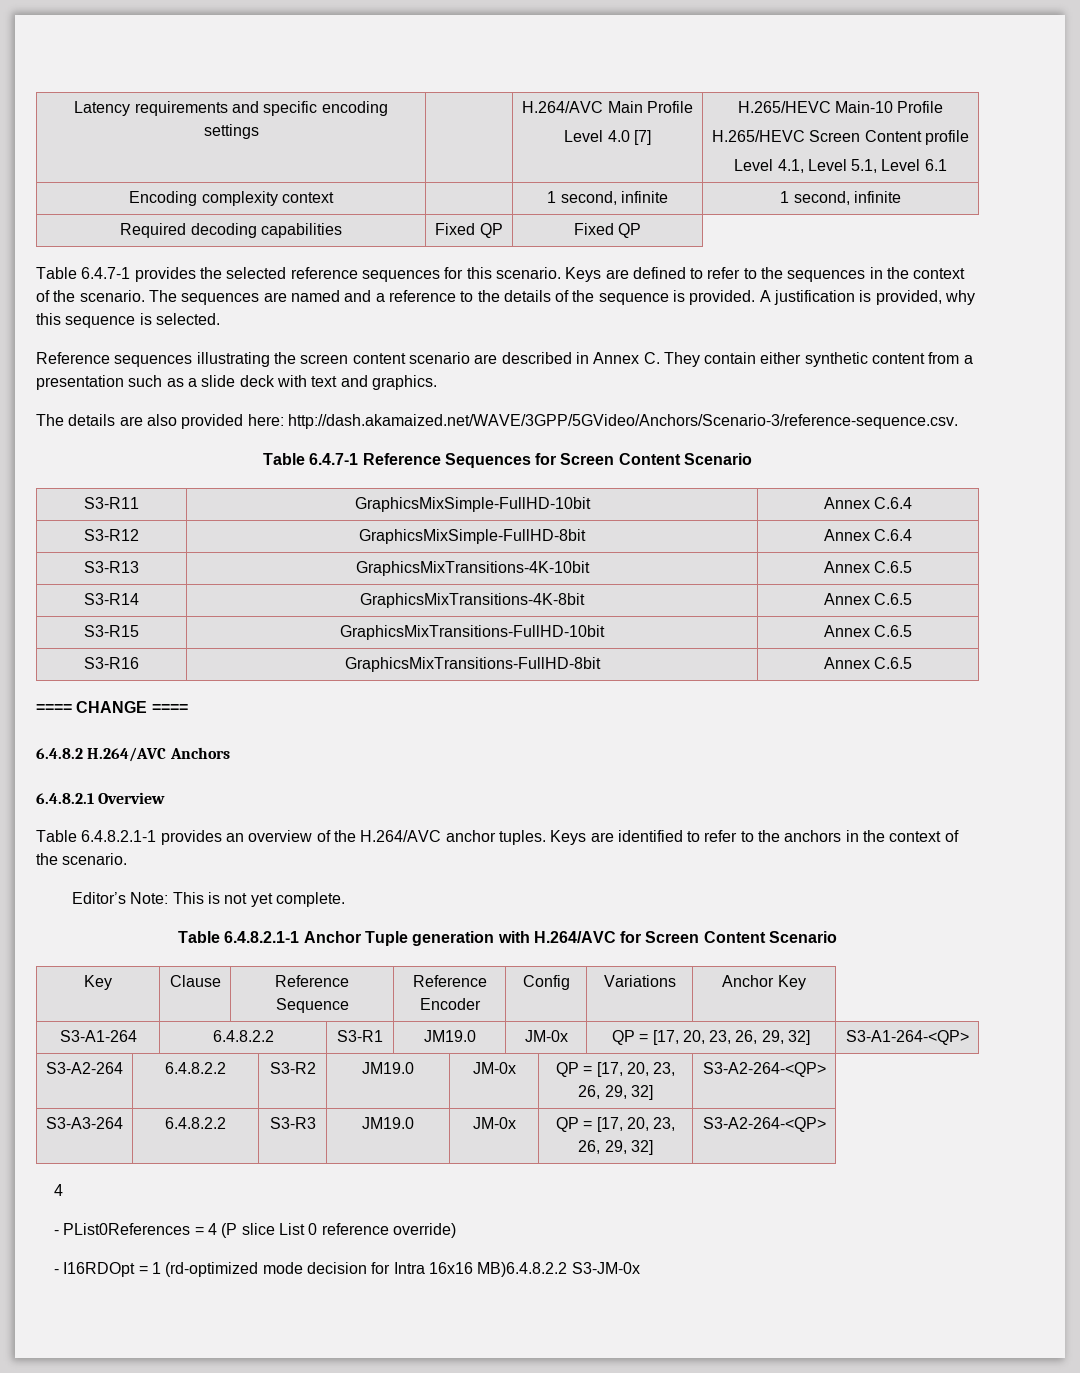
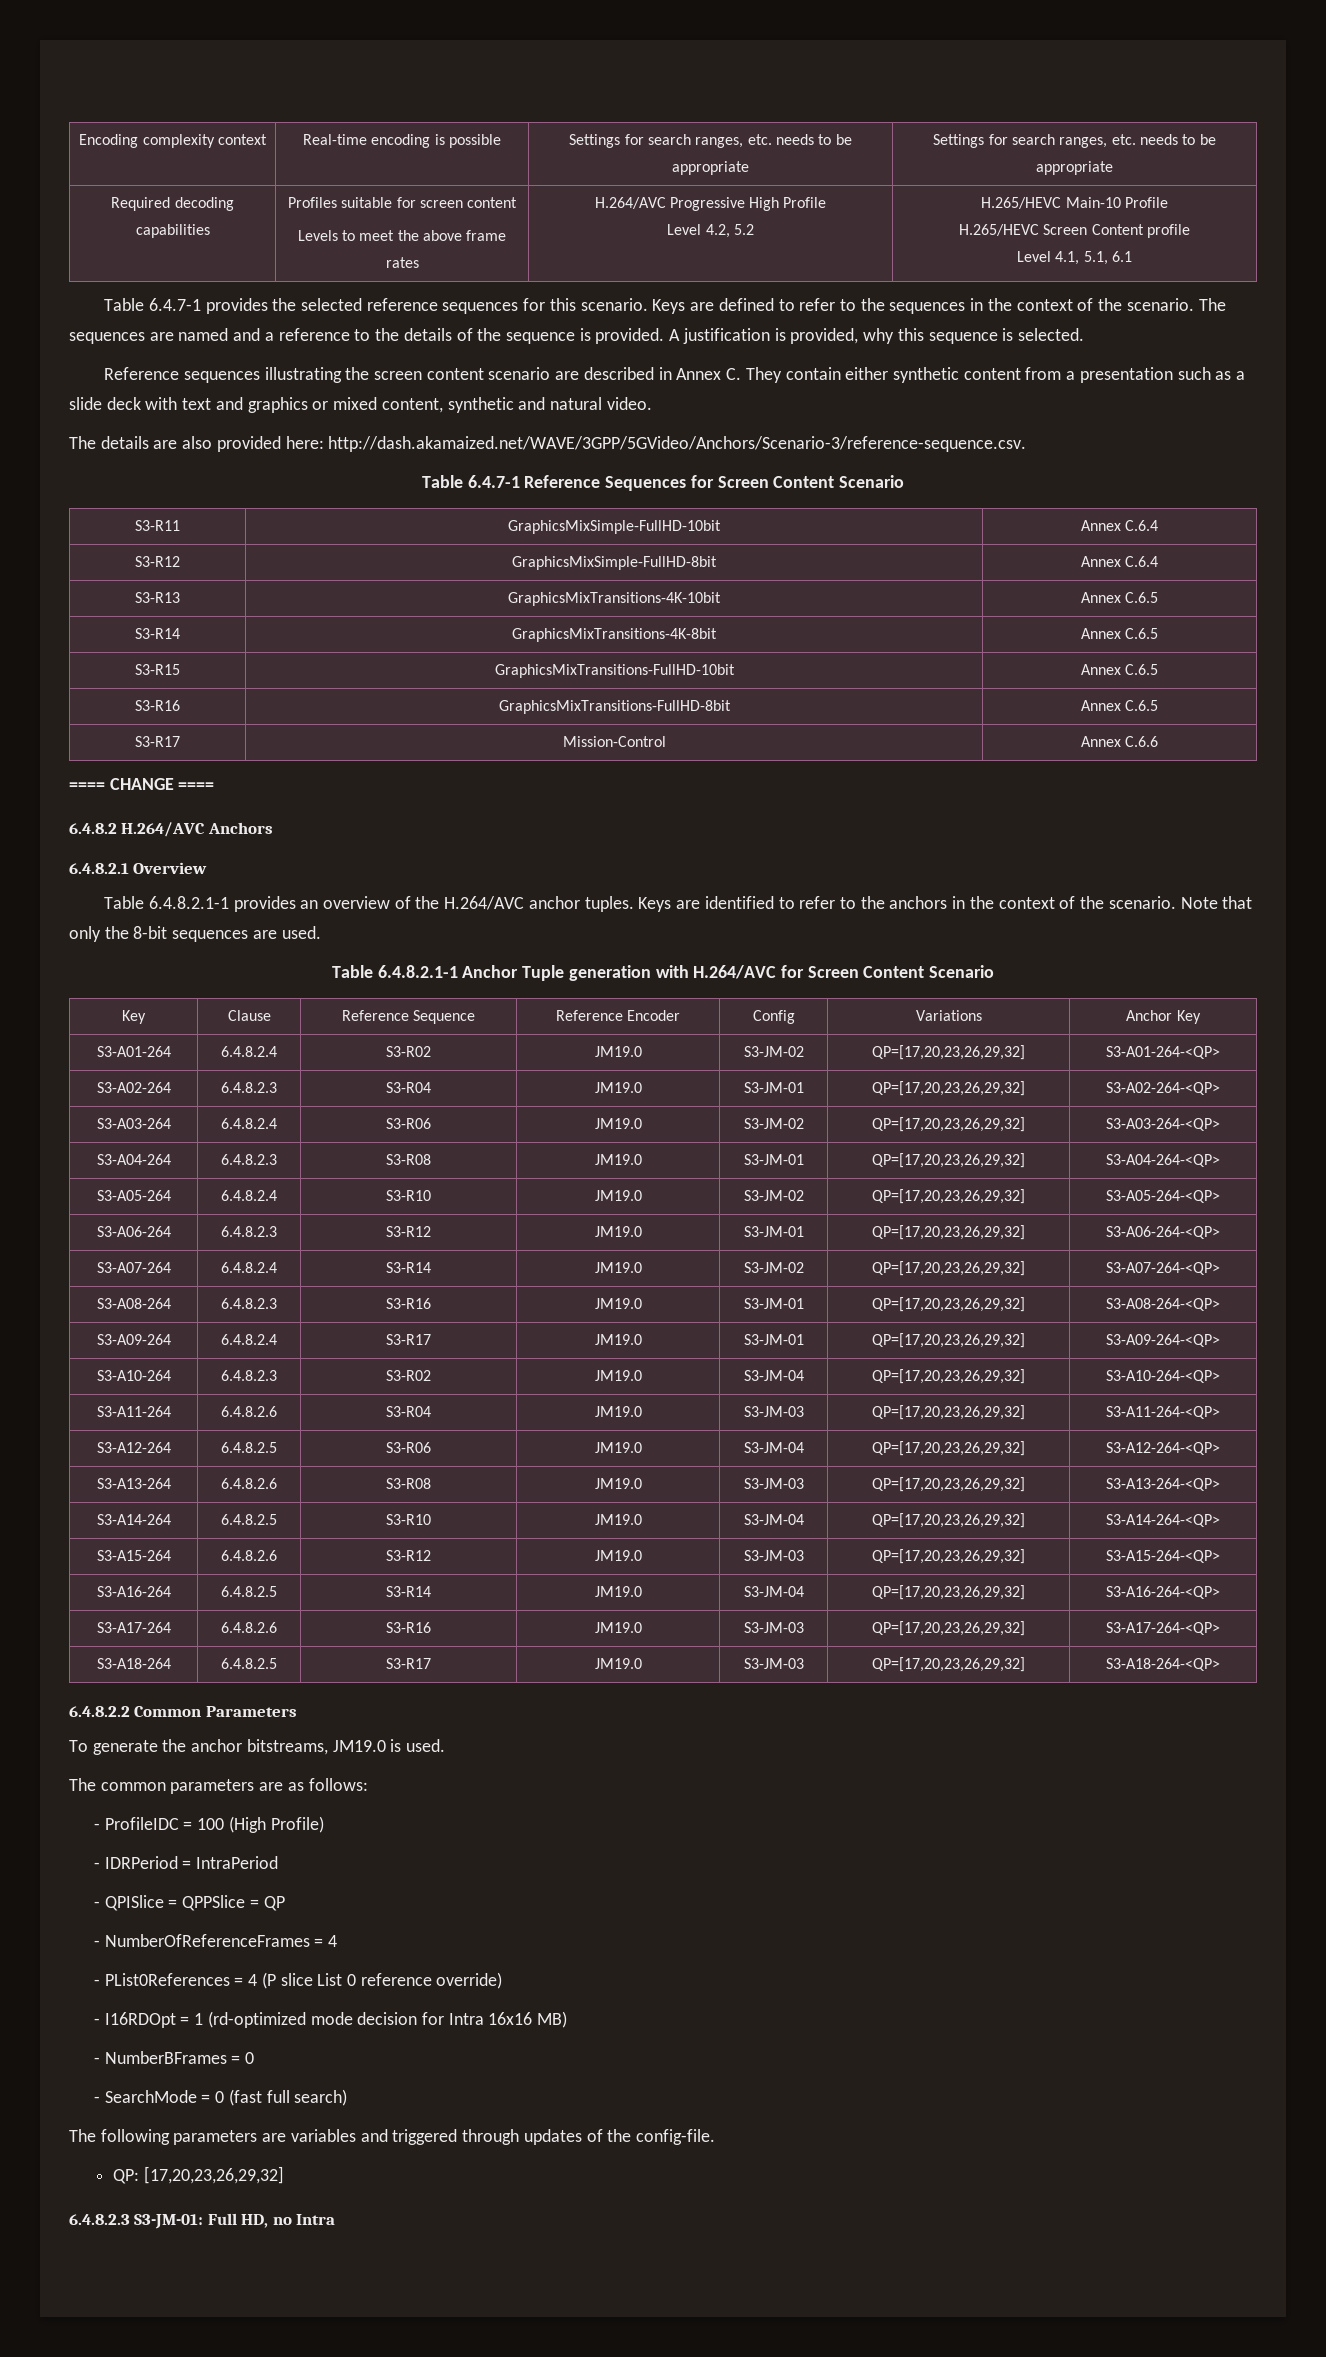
- Latency requirements and specific encoding settings | | H.264/AVC Main Profile
- Level 4.0 [7] | H.265/HEVC Main-10 Profile
+ Encoding complexity context | Real-time encoding is possible | Settings for search ranges, etc. needs to be appropriate | Settings for search ranges, etc. needs to be appropriate
+ Required decoding capabilities | Profiles suitable for screen content
+ Levels to meet the above frame rates | H.264/AVC Progressive High Profile
+ Level 4.2, 5.2 | H.265/HEVC Main-10 Profile
  H.265/HEVC Screen Content profile
- Level 4.1, Level 5.1, Level 6.1
- Encoding complexity context | | 1 second, infinite | 1 second, infinite
- Required decoding capabilities | Fixed QP | Fixed QP
+ Level 4.1, 5.1, 6.1
- Reference sequences illustrating the screen content scenario are described in Annex C. They contain either synthetic content from a presentation such as a slide deck with text and graphics.
+ Reference sequences illustrating the screen content scenario are described in Annex C. They contain either synthetic content from a presentation such as a slide deck with text and graphics or mixed content, synthetic and natural video.
+ S3-R17 | Mission-Control | Annex C.6.6
- Keys are identified to refer to the anchors in the context of the scenario.
- Editor’s Note: This is not yet complete.
+ Keys are identified to refer to the anchors in the context of the scenario. Note that only the 8-bit sequences are used.
- S3-A1-264 | 6.4.8.2.2 | S3-R1 | JM19.0 | JM-0x | QP = [17, 20, 23, 26, 29, 32] | S3-A1-264-<QP>
- S3-A2-264 | 6.4.8.2.2 | S3-R2 | JM19.0 | JM-0x | QP = [17, 20, 23, 26, 29, 32] | S3-A2-264-<QP>
- S3-A3-264 | 6.4.8.2.2 | S3-R3 | JM19.0 | JM-0x | QP = [17, 20, 23, 26, 29, 32] | S3-A2-264-<QP>
- 4
+ S3-A01-264 | 6.4.8.2.4 | S3-R02 | JM19.0 | S3-JM-02 | QP=[17,20,23,26,29,32] | S3-A01-264-<QP>
+ S3-A02-264 | 6.4.8.2.3 | S3-R04 | JM19.0 | S3-JM-01 | QP=[17,20,23,26,29,32] | S3-A02-264-<QP>
+ S3-A03-264 | 6.4.8.2.4 | S3-R06 | JM19.0 | S3-JM-02 | QP=[17,20,23,26,29,32] | S3-A03-264-<QP>
+ S3-A04-264 | 6.4.8.2.3 | S3-R08 | JM19.0 | S3-JM-01 | QP=[17,20,23,26,29,32] | S3-A04-264-<QP>
+ S3-A05-264 | 6.4.8.2.4 | S3-R10 | JM19.0 | S3-JM-02 | QP=[17,20,23,26,29,32] | S3-A05-264-<QP>
+ S3-A06-264 | 6.4.8.2.3 | S3-R12 | JM19.0 | S3-JM-01 | QP=[17,20,23,26,29,32] | S3-A06-264-<QP>
+ S3-A07-264 | 6.4.8.2.4 | S3-R14 | JM19.0 | S3-JM-02 | QP=[17,20,23,26,29,32] | S3-A07-264-<QP>
+ S3-A08-264 | 6.4.8.2.3 | S3-R16 | JM19.0 | S3-JM-01 | QP=[17,20,23,26,29,32] | S3-A08-264-<QP>
+ S3-A09-264 | 6.4.8.2.4 | S3-R17 | JM19.0 | S3-JM-01 | QP=[17,20,23,26,29,32] | S3-A09-264-<QP>
+ S3-A10-264 | 6.4.8.2.3 | S3-R02 | JM19.0 | S3-JM-04 | QP=[17,20,23,26,29,32] | S3-A10-264-<QP>
+ S3-A11-264 | 6.4.8.2.6 | S3-R04 | JM19.0 | S3-JM-03 | QP=[17,20,23,26,29,32] | S3-A11-264-<QP>
+ S3-A12-264 | 6.4.8.2.5 | S3-R06 | JM19.0 | S3-JM-04 | QP=[17,20,23,26,29,32] | S3-A12-264-<QP>
+ S3-A13-264 | 6.4.8.2.6 | S3-R08 | JM19.0 | S3-JM-03 | QP=[17,20,23,26,29,32] | S3-A13-264-<QP>
+ S3-A14-264 | 6.4.8.2.5 | S3-R10 | JM19.0 | S3-JM-04 | QP=[17,20,23,26,29,32] | S3-A14-264-<QP>
+ S3-A15-264 | 6.4.8.2.6 | S3-R12 | JM19.0 | S3-JM-03 | QP=[17,20,23,26,29,32] | S3-A15-264-<QP>
+ S3-A16-264 | 6.4.8.2.5 | S3-R14 | JM19.0 | S3-JM-04 | QP=[17,20,23,26,29,32] | S3-A16-264-<QP>
+ S3-A17-264 | 6.4.8.2.6 | S3-R16 | JM19.0 | S3-JM-03 | QP=[17,20,23,26,29,32] | S3-A17-264-<QP>
+ S3-A18-264 | 6.4.8.2.5 | S3-R17 | JM19.0 | S3-JM-03 | QP=[17,20,23,26,29,32] | S3-A18-264-<QP>
+ 6.4.8.2.2 Common Parameters
+ To generate the anchor bitstreams, JM19.0 is used.
+ The common parameters are as follows:
+ - ProfileIDC = 100 (High Profile)
+ - IDRPeriod = IntraPeriod
+ - QPISlice = QPPSlice = QP
+ - NumberOfReferenceFrames = 4
- - I16RDOpt = 1 (rd-optimized mode decision for Intra 16x16 MB)6.4.8.2.2 S3-JM-0x
+ - I16RDOpt = 1 (rd-optimized mode decision for Intra 16x16 MB)
+ - NumberBFrames = 0
+ - SearchMode = 0 (fast full search)
+ The following parameters are variables and triggered through updates of the config-file.
+ QP: [17,20,23,26,29,32]
+ 6.4.8.2.3 S3-JM-01: Full HD, no Intra

